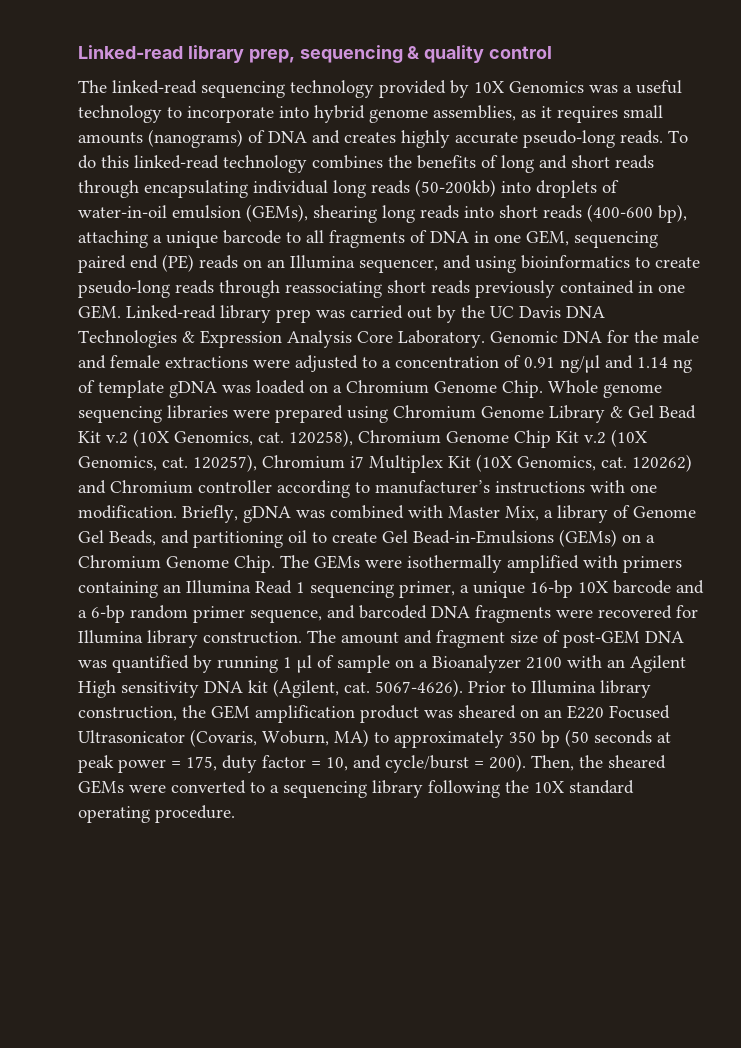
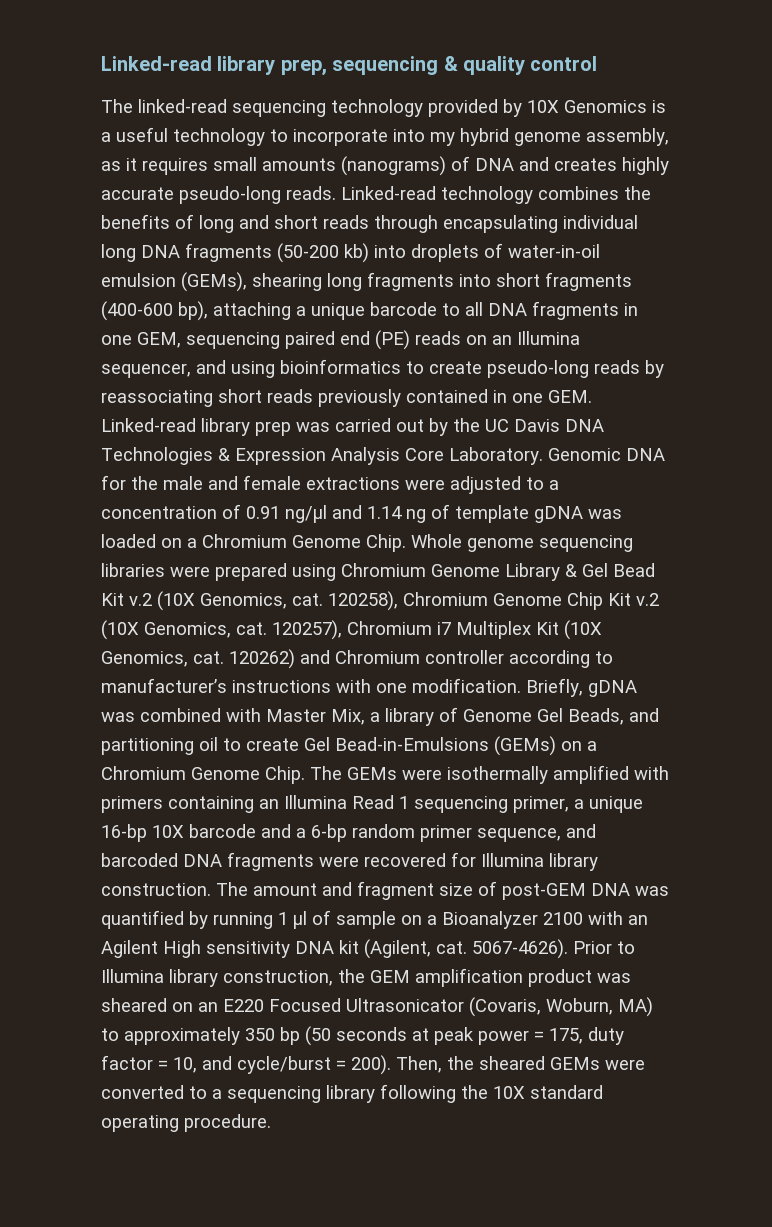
- The linked-read sequencing technology provided by 10X Genomics was a useful technology to incorporate into hybrid genome assemblies, as it requires small amounts (nanograms) of DNA and creates highly accurate pseudo-long reads.
+ The linked-read sequencing technology provided by 10X Genomics is a useful technology to incorporate into my hybrid genome assembly, as it requires small amounts (nanograms) of DNA and creates highly accurate pseudo-long reads.
- To do this linked-read technology combines the benefits of long and short reads through encapsulating individual long reads (50-200kb) into droplets of water-in-oil emulsion (GEMs), shearing long reads into short reads (400-600 bp), attaching a unique barcode to all fragments of DNA in one GEM, sequencing paired end (PE) reads on an Illumina sequencer, and using bioinformatics to create pseudo-long reads through reassociating short reads previously contained in one GEM. Linked-read library prep was carried out by the UC Davis DNA Technologies & Expression Analysis Core Laboratory.
+ Linked-read technology combines the benefits of long and short reads through encapsulating individual long DNA fragments (50-200 kb) into droplets of water-in-oil emulsion (GEMs), shearing long fragments into short fragments (400-600 bp), attaching a unique barcode to all DNA fragments in one GEM, sequencing paired end (PE) reads on an Illumina sequencer, and using bioinformatics to create pseudo-long reads by reassociating short reads previously contained in one GEM. Linked-read library prep was carried out by the UC Davis DNA Technologies & Expression Analysis Core Laboratory.

